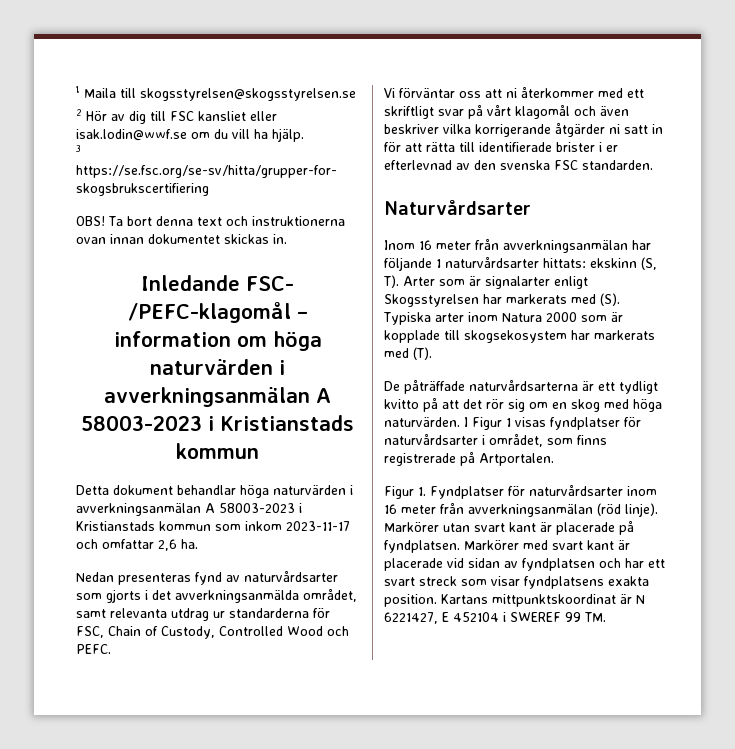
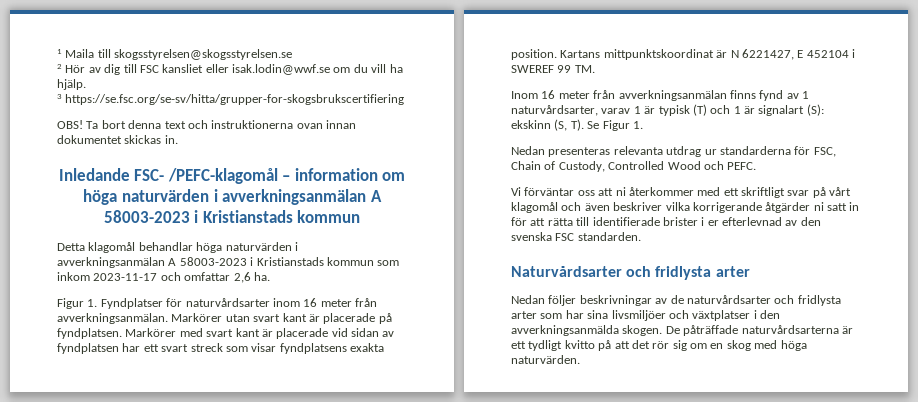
- Detta dokument behandlar höga naturvärden i avverkningsanmälan A 58003-2023 i Kristianstads kommun som inkom 2023-11-17 och omfattar 2,6 ha.
+ Detta klagomål behandlar höga naturvärden i avverkningsanmälan A 58003-2023 i Kristianstads kommun som inkom 2023-11-17 och omfattar 2,6 ha.
- Nedan presenteras fynd av naturvårdsarter som gjorts i det avverkningsanmälda området, samt relevanta utdrag ur standarderna för FSC, Chain of Custody, Controlled Wood och PEFC.
+ Figur 1. Fyndplatser för naturvårdsarter inom 16 meter från avverkningsanmälan. Markörer utan svart kant är placerade på fyndplatsen. Markörer med svart kant är placerade vid sidan av fyndplatsen har ett svart streck som visar fyndplatsens exakta position. Kartans mittpunktskoordinat är N 6221427, E 452104 i SWEREF 99 TM.
+ Inom 16 meter från avverkningsanmälan finns fynd av 1 naturvårdsarter, varav 1 är typisk (T) och 1 är signalart (S): ekskinn (S, T). Se Figur 1.
+ Nedan presenteras relevanta utdrag ur standarderna för FSC, Chain of Custody, Controlled Wood och PEFC.
- Naturvårdsarter
- Inom 16 meter från avverkningsanmälan har följande 1 naturvårdsarter hittats: ekskinn (S, T). Arter som är signalarter enligt Skogsstyrelsen har markerats med (S). Typiska arter inom Natura 2000 som är kopplade till skogsekosystem har markerats med (T).
- De påträffade naturvårdsarterna är ett tydligt kvitto på att det rör sig om en skog med höga naturvärden. I Figur 1 visas fyndplatser för naturvårdsarter i området, som finns registrerade på Artportalen.
- Figur 1. Fyndplatser för naturvårdsarter inom 16 meter från avverkningsanmälan (röd linje). Markörer utan svart kant är placerade på fyndplatsen. Markörer med svart kant är placerade vid sidan av fyndplatsen och har ett svart streck som visar fyndplatsens exakta position. Kartans mittpunktskoordinat är N 6221427, E 452104 i SWEREF 99 TM.
+ Naturvårdsarter och fridlysta arter
+ Nedan följer beskrivningar av de naturvårdsarter och fridlysta arter som har sina livsmiljöer och växtplatser i den avverkningsanmälda skogen. De påträffade naturvårdsarterna är ett tydligt kvitto på att det rör sig om en skog med höga naturvärden.

